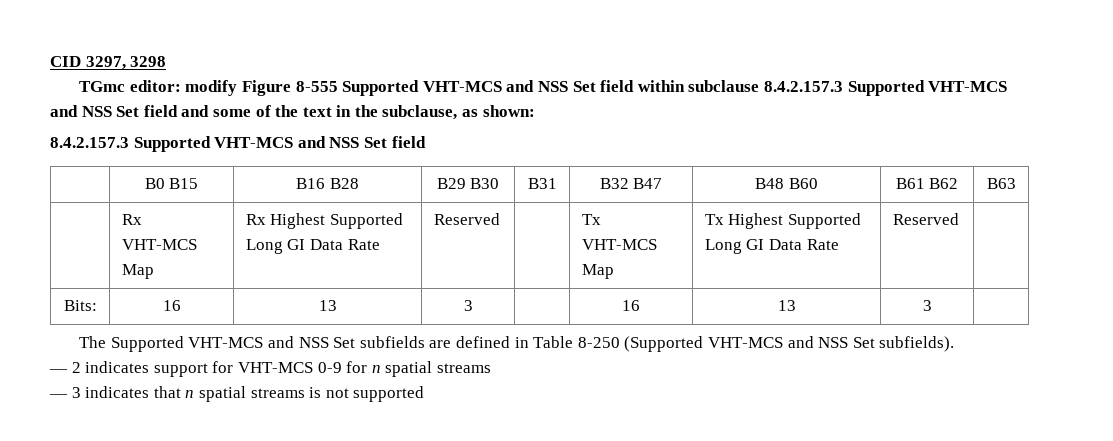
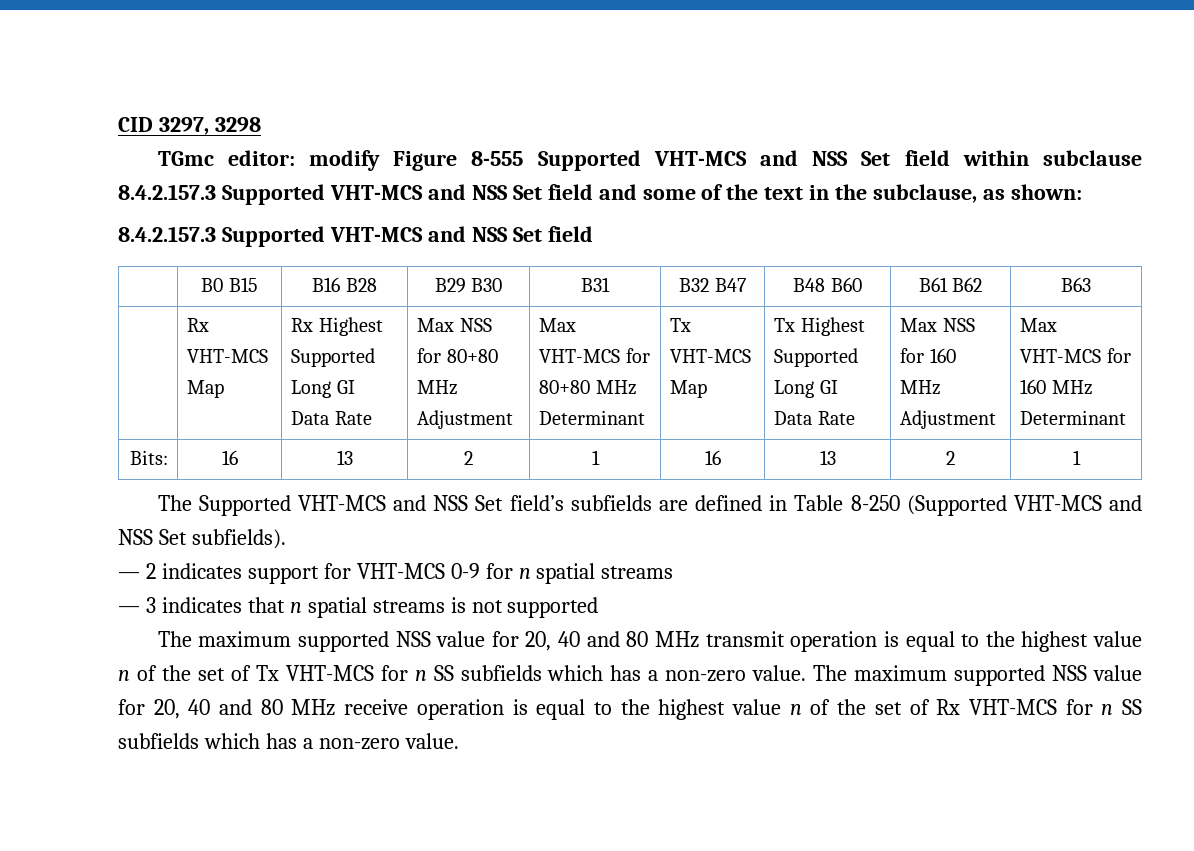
- Rx Highest Supported Long GI Data Rate | Reserved
+ Rx Highest Supported Long GI Data Rate | Max NSS for 80+80 MHz Adjustment | Max VHT-MCS for 80+80 MHz Determinant
- Tx Highest Supported Long GI Data Rate | Reserved
+ Tx Highest Supported Long GI Data Rate | Max NSS for 160 MHz Adjustment | Max VHT-MCS for 160 MHz Determinant
- Bits: | 16 | 13 | 3 | | 16 | 13 | 3 |
+ Bits: | 16 | 13 | 2 | 1 | 16 | 13 | 2 | 1
- The Supported VHT-MCS and NSS Set subfields are defined in Table 8-250 (Supported VHT-MCS and NSS Set subfields).
+ The Supported VHT-MCS and NSS Set field’s subfields are defined in Table 8-250 (Supported VHT-MCS and NSS Set subfields).
+ The maximum supported NSS value for 20, 40 and 80 MHz transmit operation is equal to the highest value n of the set of Tx VHT-MCS for n SS subfields which has a non-zero value. The maximum supported NSS value for 20, 40 and 80 MHz receive operation is equal to the highest value n of the set of Rx VHT-MCS for n SS subfields which has a non-zero value.

